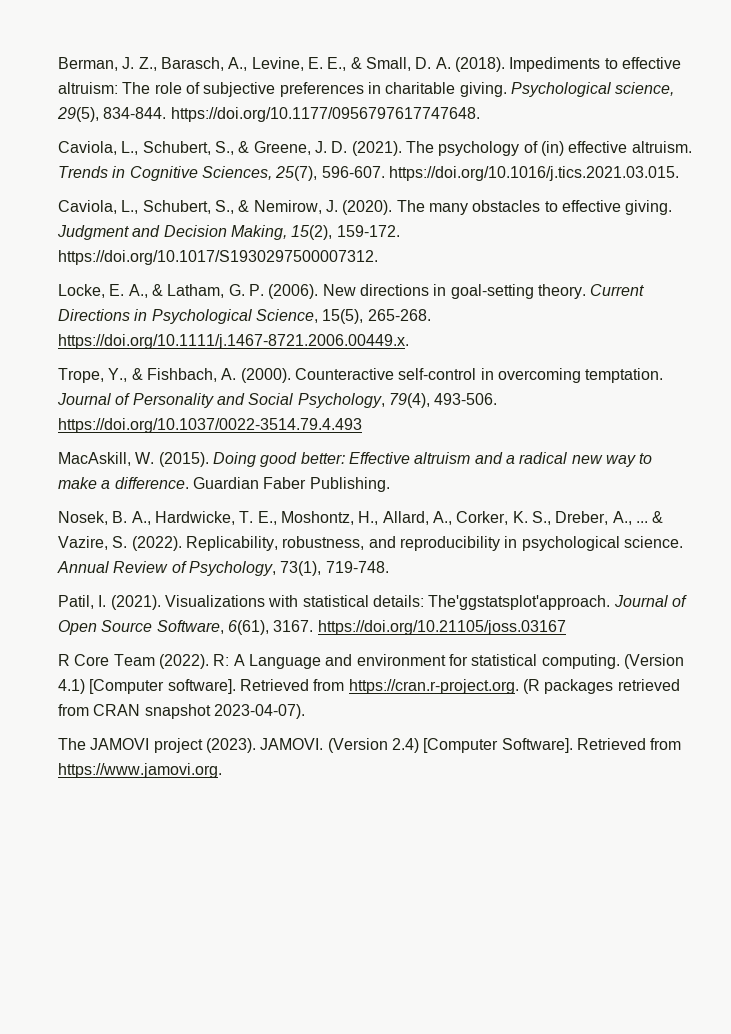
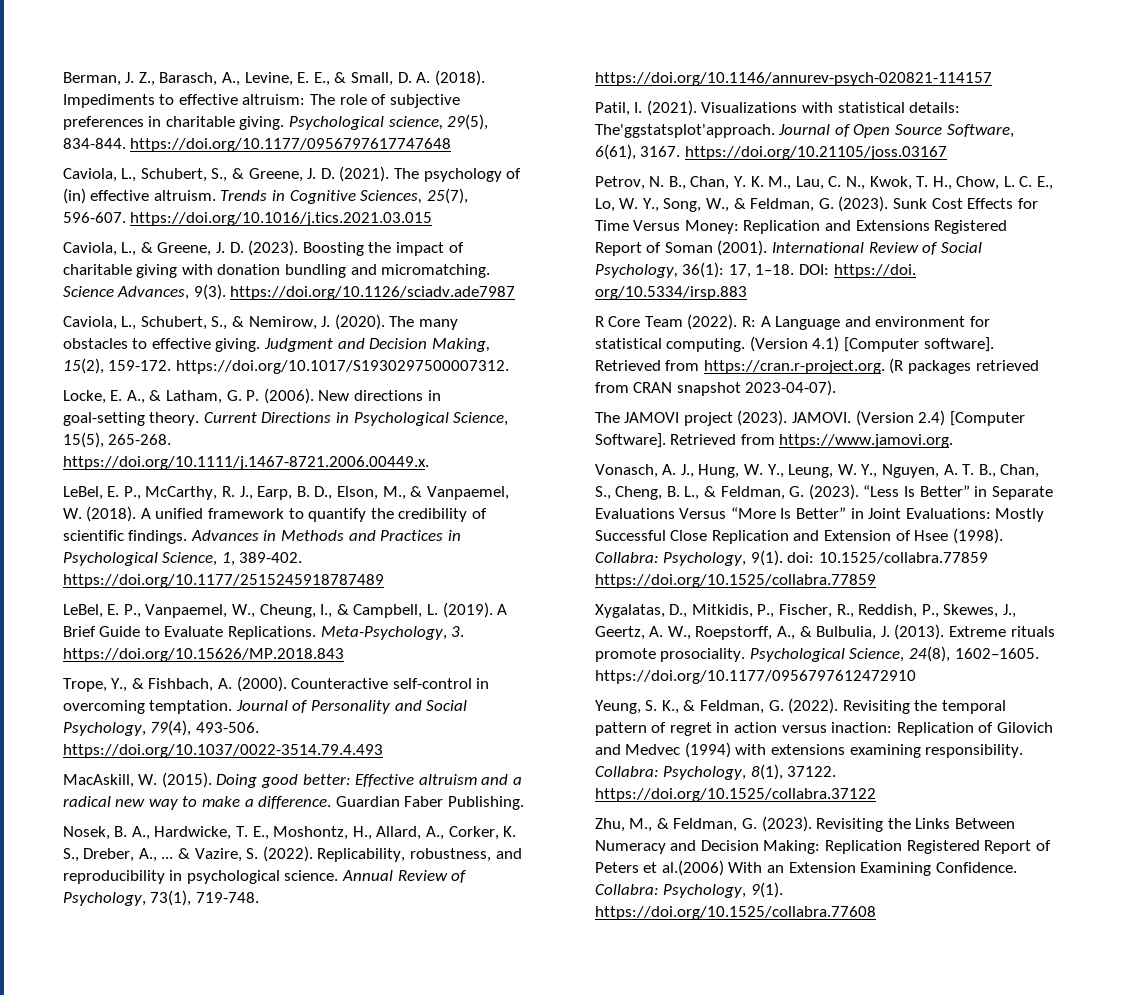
- Psychological science, 29(5), 834-844. https://doi.org/10.1177/0956797617747648.
+ Psychological science, 29(5), 834-844. https://doi.org/10.1177/0956797617747648
- Trends in Cognitive Sciences, 25(7), 596-607. https://doi.org/10.1016/j.tics.2021.03.015.
+ Trends in Cognitive Sciences, 25(7), 596-607. https://doi.org/10.1016/j.tics.2021.03.015
+ Caviola, L., & Greene, J. D. (2023). Boosting the impact of charitable giving with donation bundling and micromatching. Science Advances, 9(3). https://doi.org/10.1126/sciadv.ade7987
+ LeBel, E. P., McCarthy, R. J., Earp, B. D., Elson, M., & Vanpaemel, W. (2018). A unified framework to quantify the credibility of scientific findings. Advances in Methods and Practices in Psychological Science, 1, 389-402. https://doi.org/10.1177/2515245918787489
+ LeBel, E. P., Vanpaemel, W., Cheung, I., & Campbell, L. (2019). A Brief Guide to Evaluate Replications. Meta-Psychology, 3. https://doi.org/10.15626/MP.2018.843
- Annual Review of Psychology, 73(1), 719-748.
+ Annual Review of Psychology, 73(1), 719-748. https://doi.org/10.1146/annurev-psych-020821-114157
+ Petrov, N. B., Chan, Y. K. M., Lau, C. N., Kwok, T. H., Chow, L. C. E., Lo, W. Y., Song, W., & Feldman, G. (2023). Sunk Cost Effects for Time Versus Money: Replication and Extensions Registered Report of Soman (2001). International Review of Social Psychology, 36(1): 17, 1–18. DOI: https://doi. org/10.5334/irsp.883
+ Vonasch, A. J., Hung, W. Y., Leung, W. Y., Nguyen, A. T. B., Chan, S., Cheng, B. L., & Feldman, G. (2023). “Less Is Better” in Separate Evaluations Versus “More Is Better” in Joint Evaluations: Mostly Successful Close Replication and Extension of Hsee (1998). Collabra: Psychology, 9(1). doi: 10.1525/collabra.77859 https://doi.org/10.1525/collabra.77859
+ Xygalatas, D., Mitkidis, P., Fischer, R., Reddish, P., Skewes, J., Geertz, A. W., Roepstorff, A., & Bulbulia, J. (2013). Extreme rituals promote prosociality. Psychological Science, 24(8), 1602–1605. https://doi.org/10.1177/0956797612472910
+ Yeung, S. K., & Feldman, G. (2022). Revisiting the temporal pattern of regret in action versus inaction: Replication of Gilovich and Medvec (1994) with extensions examining responsibility. Collabra: Psychology, 8(1), 37122. https://doi.org/10.1525/collabra.37122
+ Zhu, M., & Feldman, G. (2023). Revisiting the Links Between Numeracy and Decision Making: Replication Registered Report of Peters et al.(2006) With an Extension Examining Confidence. Collabra: Psychology, 9(1). https://doi.org/10.1525/collabra.77608

